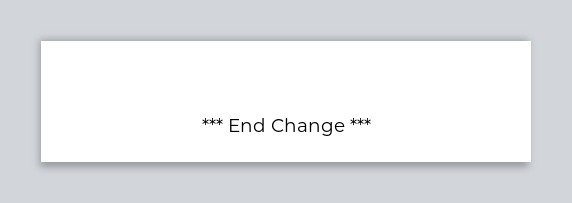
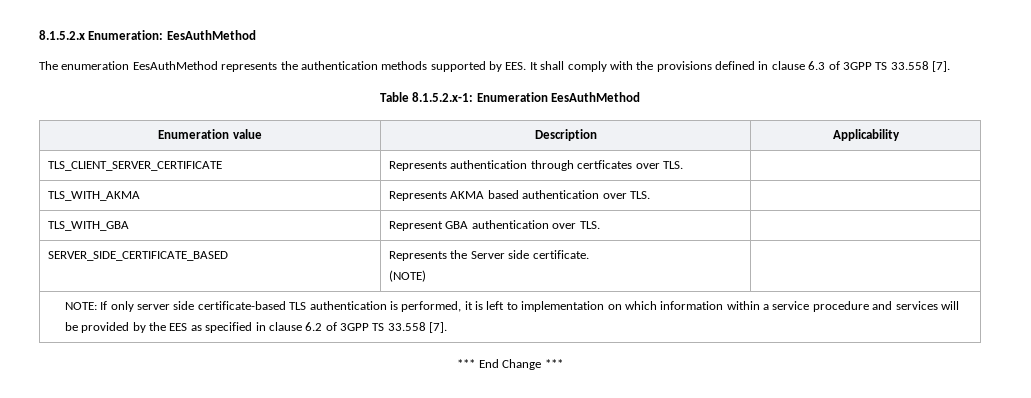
+ 8.1.5.2.x Enumeration: EesAuthMethod
+ The enumeration EesAuthMethod represents the authentication methods supported by EES. It shall comply with the provisions defined in clause 6.3 of 3GPP TS 33.558 [7].
+ Table 8.1.5.2.x-1: Enumeration EesAuthMethod
+ Enumeration value | Description | Applicability
+ TLS_CLIENT_SERVER_CERTIFICATE | Represents authentication through certficates over TLS. |
+ TLS_WITH_AKMA | Represents AKMA based authentication over TLS. |
+ TLS_WITH_GBA | Represent GBA authentication over TLS. |
+ SERVER_SIDE_CERTIFICATE_BASED | Represents the Server side certificate.
+ (NOTE) |
+ NOTE: If only server side certificate-based TLS authentication is performed, it is left to implementation on which information within a service procedure and services will be provided by the EES as specified in clause 6.2 of 3GPP TS 33.558 [7].

